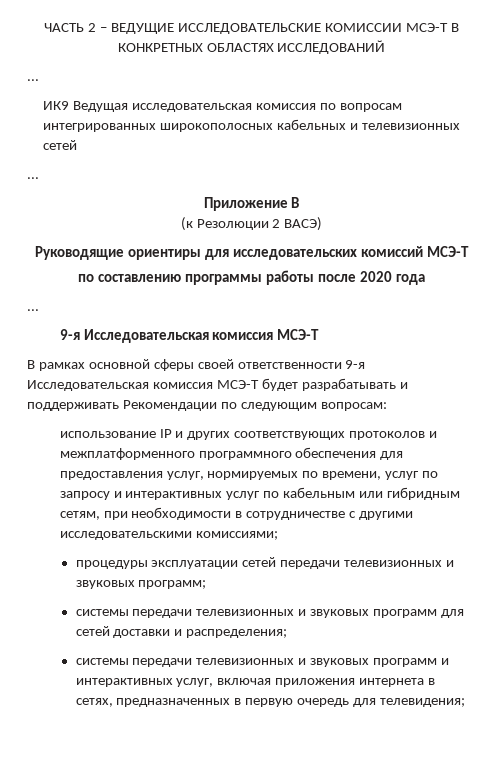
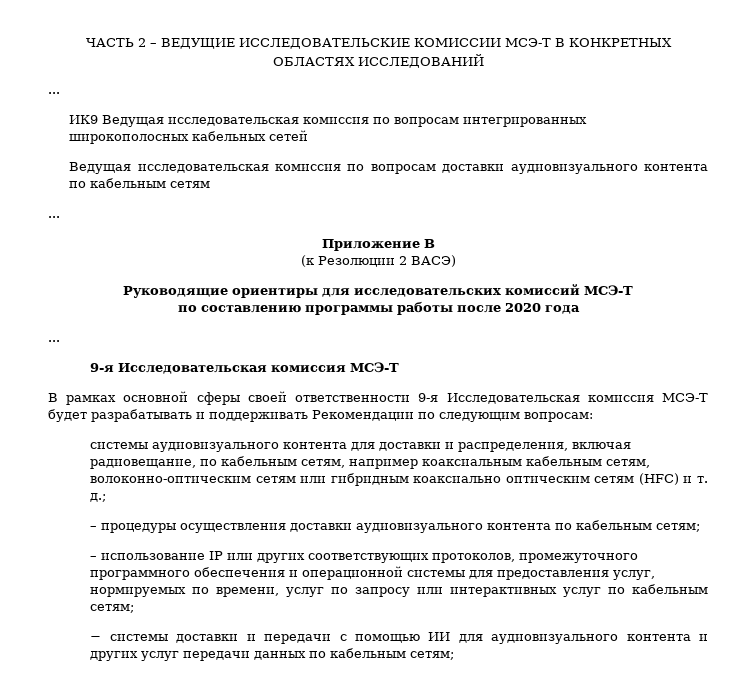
- ИК9 Ведущая исследовательская комиссия по вопросам интегрированных широкополосных кабельных и телевизионных сетей
+ ИК9 Ведущая исследовательская комиссия по вопросам интегрированных широкополосных кабельных сетей
+ Ведущая исследовательская комиссия по вопросам доставки аудиовизуального контента по кабельным сетям
- использование IP и других соответствующих протоколов и межплатформенного программного обеспечения для предоставления услуг, нормируемых по времени, услуг по запросу и интерактивных услуг по кабельным или гибридным сетям, при необходимости в сотрудничестве с другими исследовательскими комиссиями;
- процедуры эксплуатации сетей передачи телевизионных и звуковых программ;
- системы передачи телевизионных и звуковых программ для сетей доставки и распределения;
- системы передачи телевизионных и звуковых программ и интерактивных услуг, включая приложения интернета в сетях, предназначенных в первую очередь для телевидения;
+ системы аудиовизуального контента для доставки и распределения, включая радиовещание, по кабельным сетям, например коаксиальным кабельным сетям, волоконно-оптическим сетям или гибридным коаксиально оптическим сетям (HFC) и т. д.;
+ – процедуры осуществления доставки аудиовизуального контента по кабельным сетям;
+ – использование IP или других соответствующих протоколов, промежуточного программного обеспечения и операционной системы для предоставления услуг, нормируемых по времени, услуг по запросу или интерактивных услуг по кабельным сетям;
+ − системы доставки и передачи с помощью ИИ для аудиовизуального контента и других услуг передачи данных по кабельным сетям;

